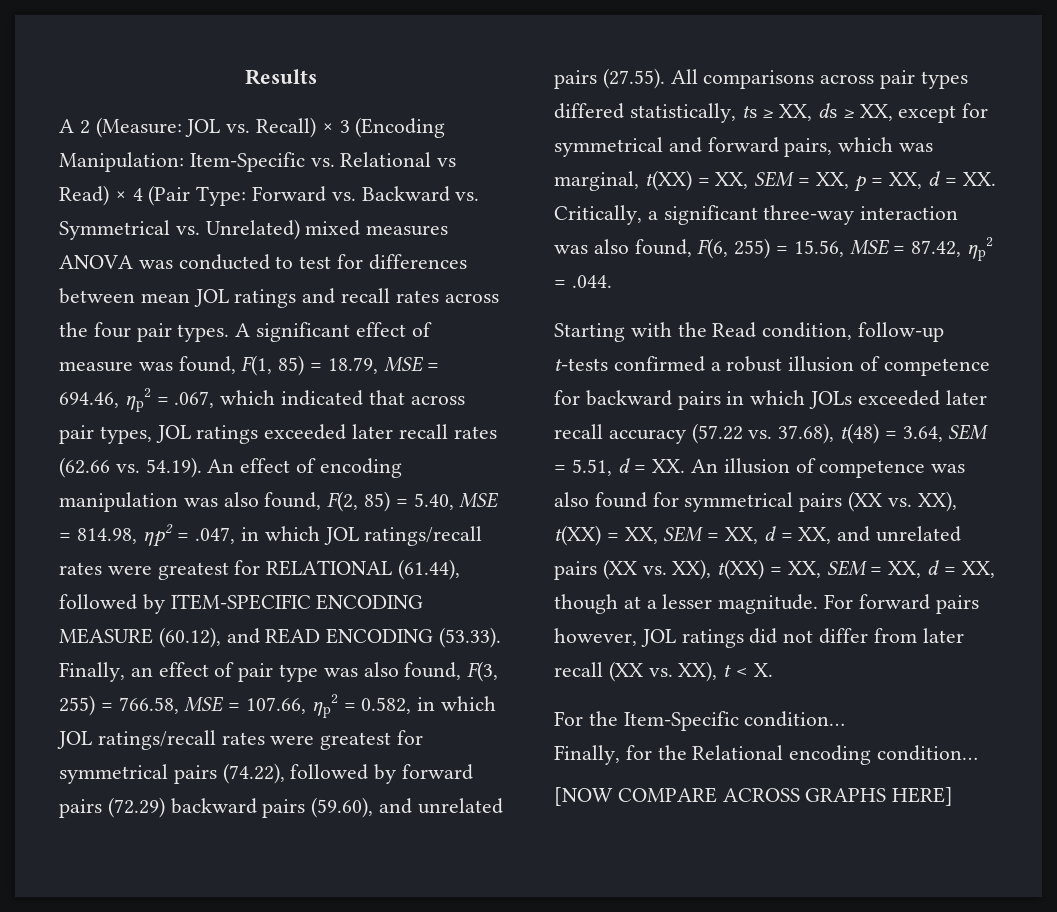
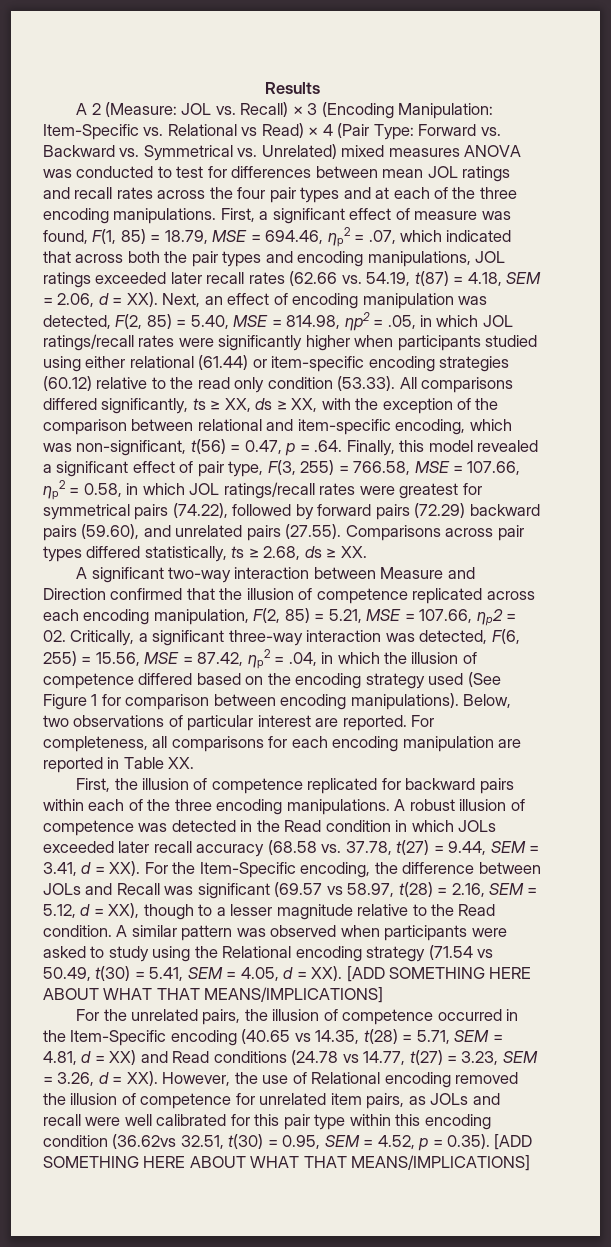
- Forward vs. Backward vs. Symmetrical vs. Unrelated) mixed measures ANOVA was conducted to test for differences between mean JOL ratings and recall rates across the four pair types. A significant effect of measure was found, F(1, 85) = 18.79, MSE = 694.46, ηp2 = .067, which indicated that across pair types, JOL ratings exceeded later recall rates (62.66 vs. 54.19). An effect of encoding manipulation was also found, F(2, 85) = 5.40, MSE = 814.98, ηp2 = .047, in which JOL ratings/recall rates were greatest for RELATIONAL (61.44), followed by ITEM-SPECIFIC ENCODING MEASURE (60.12), and READ ENCODING (53.33). Finally, an effect of pair type was also found, F(3, 255) = 766.58, MSE = 107.66, ηp2 = 0.582, in which JOL ratings/recall rates were greatest for symmetrical pairs (74.22), followed by forward pairs (72.29) backward pairs (59.60), and unrelated pairs (27.55). All comparisons across pair types differed statistically, ts ≥ XX, ds ≥ XX, except for symmetrical and forward pairs, which was marginal, t(XX) = XX, SEM = XX, p = XX, d = XX. Critically, a significant three-way interaction was also found, F(6, 255) = 15.56, MSE = 87.42, ηp2 = .044.
- Starting with the Read condition, follow-up t-tests confirmed a robust illusion of competence for backward pairs in which JOLs exceeded later recall accuracy (57.22 vs. 37.68), t(48) = 3.64, SEM = 5.51, d = XX. An illusion of competence was also found for symmetrical pairs (XX vs. XX), t(XX) = XX, SEM = XX, d = XX, and unrelated pairs (XX vs. XX), t(XX) = XX, SEM = XX, d = XX, though at a lesser magnitude. For forward pairs however, JOL ratings did not differ from later recall (XX vs. XX), t < X.
- For the Item-Specific condition…
- Finally, for the Relational encoding condition…
- [NOW COMPARE ACROSS GRAPHS HERE]
+ Forward vs. Backward vs. Symmetrical vs. Unrelated) mixed measures ANOVA was conducted to test for differences between mean JOL ratings and recall rates across the four pair types and at each of the three encoding manipulations. First, a significant effect of measure was found, F(1, 85) = 18.79, MSE = 694.46, ηp2 = .07, which indicated that across both the pair types and encoding manipulations, JOL ratings exceeded later recall rates (62.66 vs. 54.19, t(87) = 4.18, SEM = 2.06, d = XX). Next, an effect of encoding manipulation was detected, F(2, 85) = 5.40, MSE = 814.98, ηp2 = .05, in which JOL ratings/recall rates were significantly higher when participants studied using either relational (61.44) or item-specific encoding strategies (60.12) relative to the read only condition (53.33). All comparisons differed significantly, ts ≥ XX, ds ≥ XX, with the exception of the comparison between relational and item-specific encoding, which was non-significant, t(56) = 0.47, p = .64. Finally, this model revealed a significant effect of pair type, F(3, 255) = 766.58, MSE = 107.66, ηp2 = 0.58, in which JOL ratings/recall rates were greatest for symmetrical pairs (74.22), followed by forward pairs (72.29) backward pairs (59.60), and unrelated pairs (27.55). Comparisons across pair types differed statistically, ts ≥ 2.68, ds ≥ XX.
+ A significant two-way interaction between Measure and Direction confirmed that the illusion of competence replicated across each encoding manipulation, F(2, 85) = 5.21, MSE = 107.66, ηp2 = 02. Critically, a significant three-way interaction was detected, F(6, 255) = 15.56, MSE = 87.42, ηp2 = .04, in which the illusion of competence differed based on the encoding strategy used (See Figure 1 for comparison between encoding manipulations). Below, two observations of particular interest are reported. For completeness, all comparisons for each encoding manipulation are reported in Table XX.
+ First, the illusion of competence replicated for backward pairs within each of the three encoding manipulations. A robust illusion of competence was detected in the Read condition in which JOLs exceeded later recall accuracy (68.58 vs. 37.78, t(27) = 9.44, SEM = 3.41, d = XX). For the Item-Specific encoding, the difference between JOLs and Recall was significant (69.57 vs 58.97, t(28) = 2.16, SEM = 5.12, d = XX), though to a lesser magnitude relative to the Read condition. A similar pattern was observed when participants were asked to study using the Relational encoding strategy (71.54 vs 50.49, t(30) = 5.41, SEM = 4.05, d = XX). [ADD SOMETHING HERE ABOUT WHAT THAT MEANS/IMPLICATIONS]
+ For the unrelated pairs, the illusion of competence occurred in the Item-Specific encoding (40.65 vs 14.35, t(28) = 5.71, SEM = 4.81, d = XX) and Read conditions (24.78 vs 14.77, t(27) = 3.23, SEM = 3.26, d = XX). However, the use of Relational encoding removed the illusion of competence for unrelated item pairs, as JOLs and recall were well calibrated for this pair type within this encoding condition (36.62vs 32.51, t(30) = 0.95, SEM = 4.52, p = 0.35). [ADD SOMETHING HERE ABOUT WHAT THAT MEANS/IMPLICATIONS]

